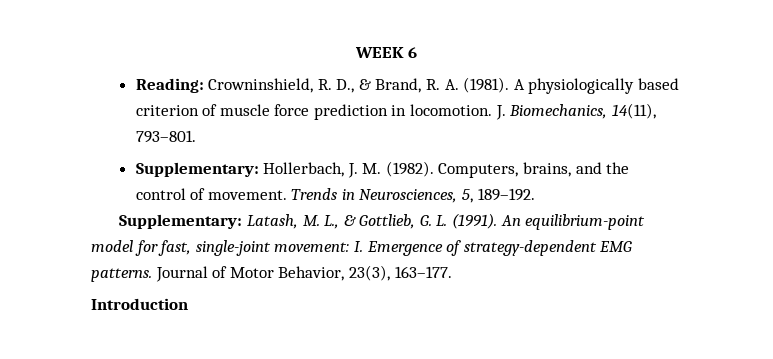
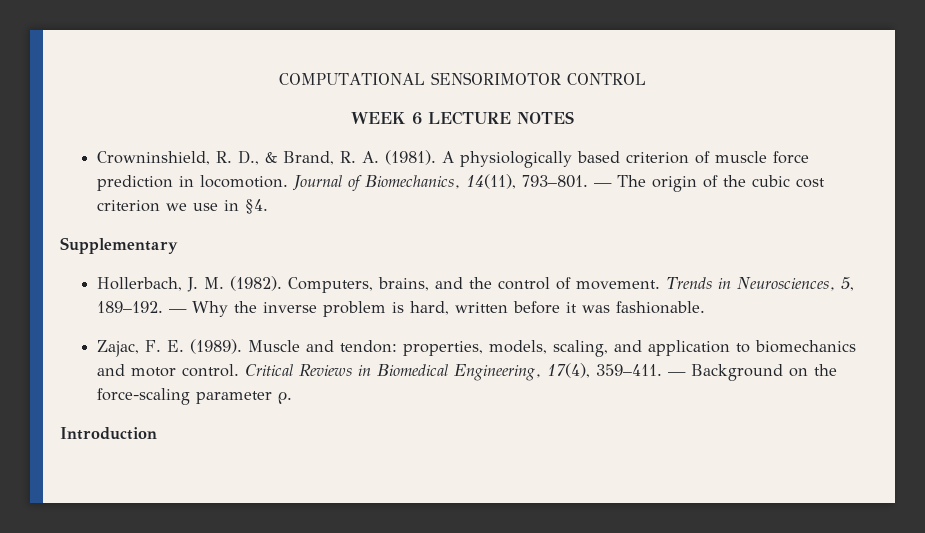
+ COMPUTATIONAL SENSORIMOTOR CONTROL
- WEEK 6
- Reading: Crowninshield, R. D., & Brand, R. A. (1981).
+ WEEK 6 LECTURE NOTES
+ Crowninshield, R. D., & Brand, R. A. (1981).
- J. Biomechanics, 14(11), 793–801.
- Supplementary: Hollerbach, J. M. (1982).
+ Journal of Biomechanics, 14(11), 793–801. — The origin of the cubic cost criterion we use in §4.
+ Supplementary
+ Hollerbach, J. M. (1982).
- Trends in Neurosciences, 5, 189–192.
- Supplementary: Latash, M. L., & Gottlieb, G. L. (1991). An equilibrium-point model for fast, single-joint movement: I. Emergence of strategy-dependent EMG patterns. Journal of Motor Behavior, 23(3), 163–177.
+ Trends in Neurosciences, 5, 189–192. — Why the inverse problem is hard, written before it was fashionable.
+ Zajac, F. E. (1989). Muscle and tendon: properties, models, scaling, and application to biomechanics and motor control. Critical Reviews in Biomedical Engineering, 17(4), 359–411. — Background on the force-scaling parameter ρ.

